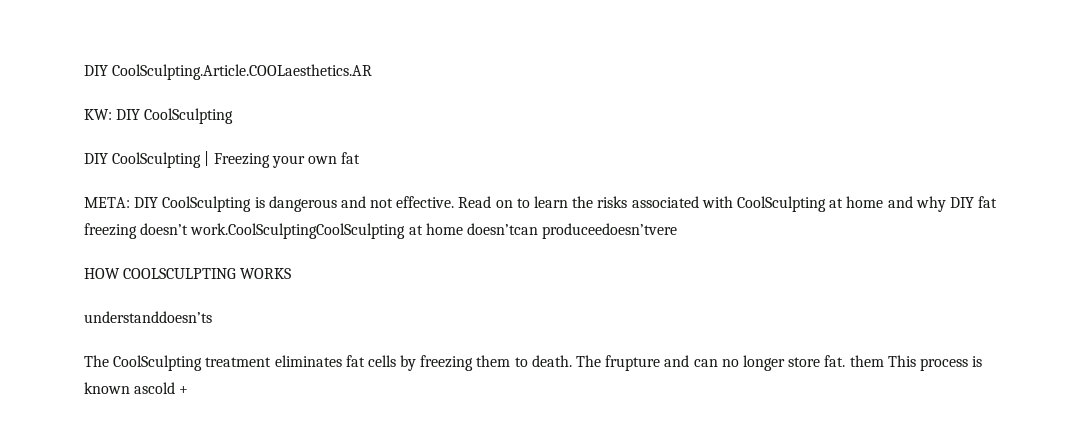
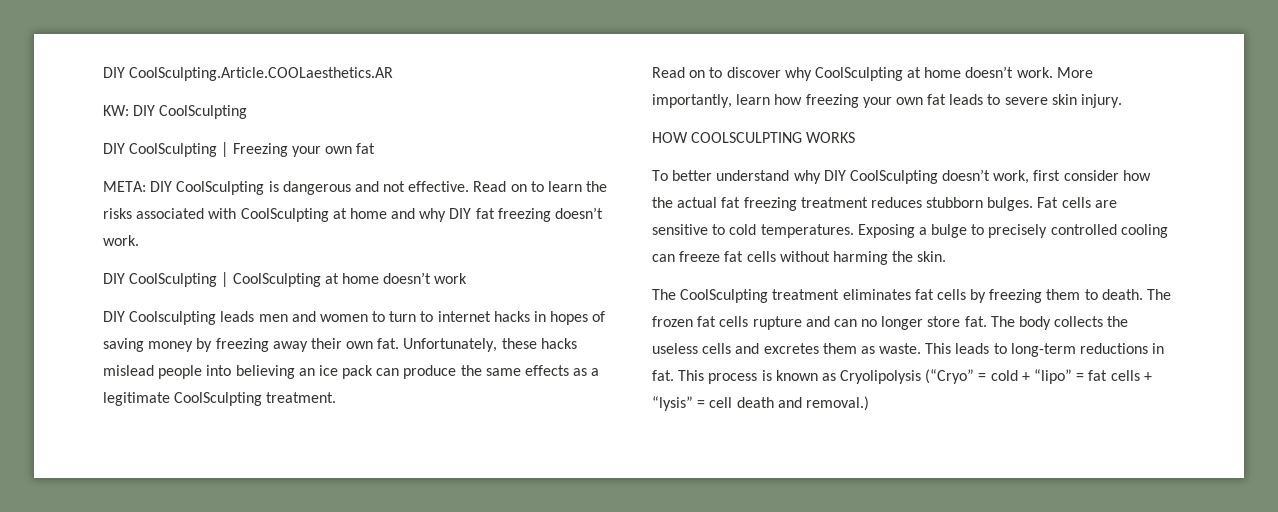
- Read on to learn the risks associated with CoolSculpting at home and why DIY fat freezing doesn’t work.CoolSculptingCoolSculpting at home doesn’tcan produceedoesn’tvere
+ Read on to learn the risks associated with CoolSculpting at home and why DIY fat freezing doesn’t work.
+ DIY CoolSculpting | CoolSculpting at home doesn’t work
+ DIY Coolsculpting leads men and women to turn to internet hacks in hopes of saving money by freezing away their own fat. Unfortunately, these hacks mislead people into believing an ice pack can produce the same effects as a legitimate CoolSculpting treatment.
+ Read on to discover why CoolSculpting at home doesn’t work. More importantly, learn how freezing your own fat leads to severe skin injury.
  HOW COOLSCULPTING WORKS
- understanddoesn’ts
+ To better understand why DIY CoolSculpting doesn’t work, first consider how the actual fat freezing treatment reduces stubborn bulges. Fat cells are sensitive to cold temperatures. Exposing a bulge to precisely controlled cooling can freeze fat cells without harming the skin.
- The frupture and can no longer store fat. them This process is known ascold +
+ The frozen fat cells rupture and can no longer store fat. The body collects the useless cells and excretes them as waste. This leads to long-term reductions in fat. This process is known as Cryolipolysis (“Cryo” = cold + “lipo” = fat cells + “lysis” = cell death and removal.)

